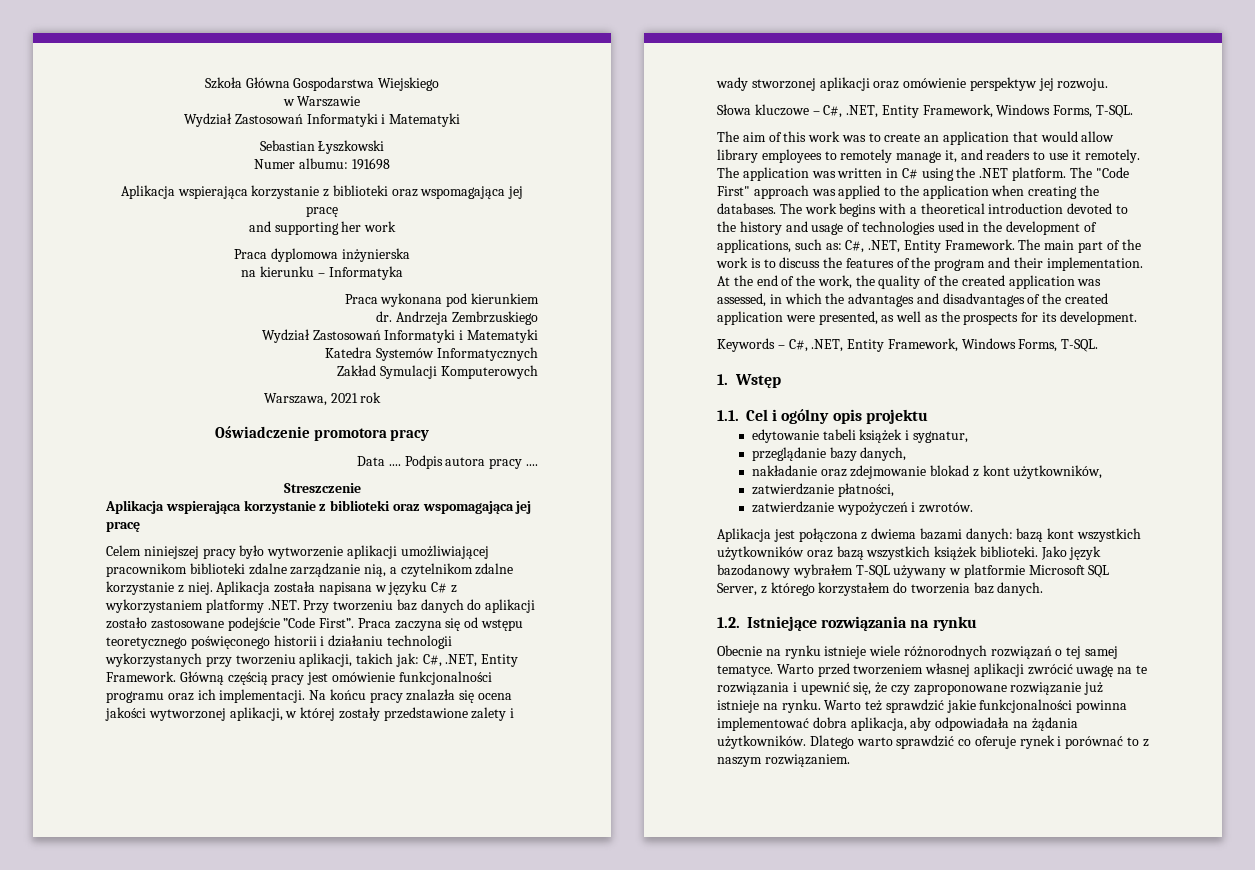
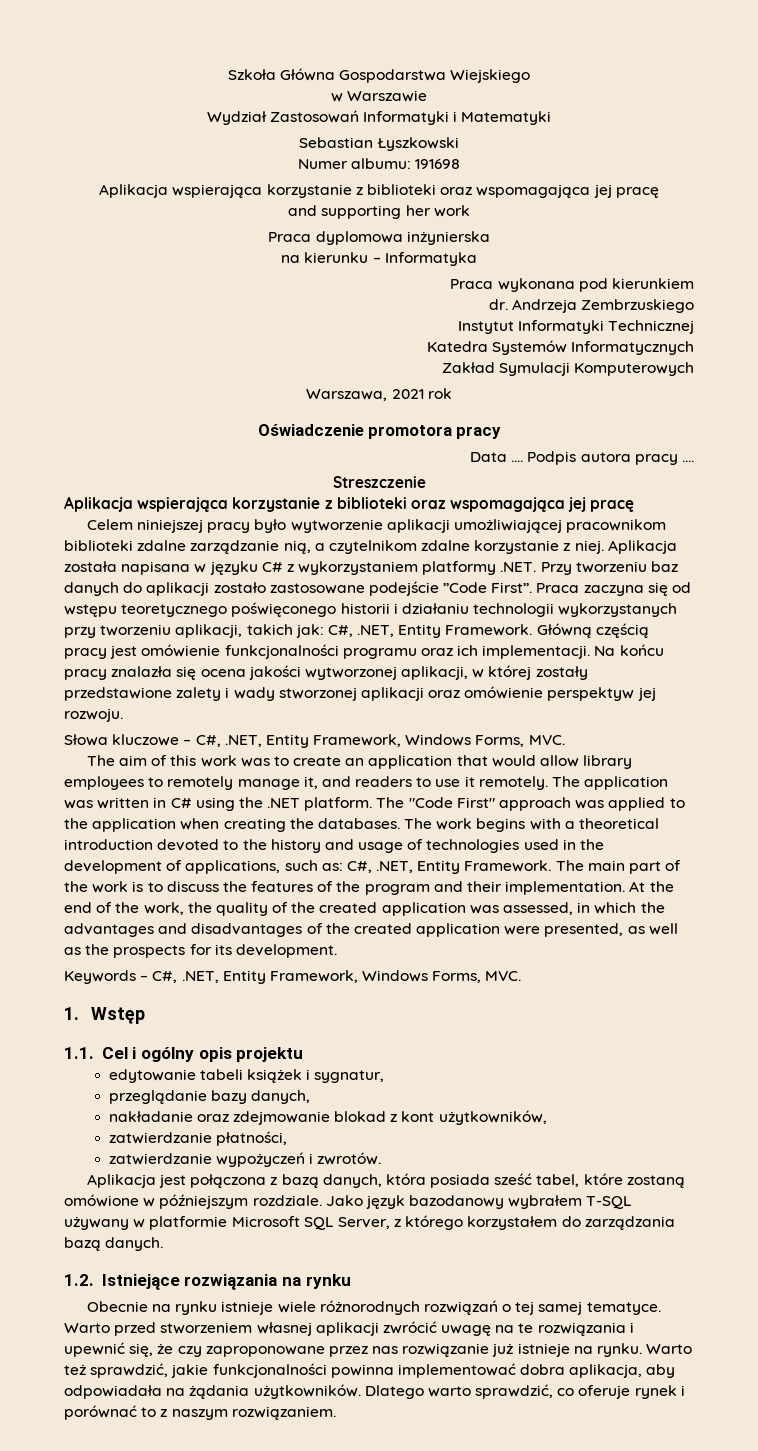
  Andrzeja Zembrzuskiego
- Wydział Zastosowań Informatyki i Matematyki
+ Instytut Informatyki Technicznej
- Słowa kluczowe – C#, .NET, Entity Framework, Windows Forms, T-SQL.
+ Słowa kluczowe – C#, .NET, Entity Framework, Windows Forms, MVC.
- Keywords – C#, .NET, Entity Framework, Windows Forms, T-SQL.
+ Keywords – C#, .NET, Entity Framework, Windows Forms, MVC.
- Aplikacja jest połączona z dwiema bazami danych: bazą kont wszystkich użytkowników oraz bazą wszystkich książek biblioteki.
+ Aplikacja jest połączona z bazą danych, która posiada sześć tabel, które zostaną omówione w późniejszym rozdziale.
- Jako język bazodanowy wybrałem T-SQL używany w platformie Microsoft SQL Server, z którego korzystałem do tworzenia baz danych.
+ Jako język bazodanowy wybrałem T-SQL używany w platformie Microsoft SQL Server, z którego korzystałem do zarządzania bazą danych.
- Warto przed tworzeniem własnej aplikacji zwrócić uwagę na te rozwiązania i upewnić się, że czy zaproponowane rozwiązanie już istnieje na rynku.
+ Warto przed stworzeniem własnej aplikacji zwrócić uwagę na te rozwiązania i upewnić się, że czy zaproponowane przez nas rozwiązanie już istnieje na rynku.
- Warto też sprawdzić jakie funkcjonalności powinna implementować dobra aplikacja, aby odpowiadała na żądania użytkowników.
+ Warto też sprawdzić, jakie funkcjonalności powinna implementować dobra aplikacja, aby odpowiadała na żądania użytkowników.
- Dlatego warto sprawdzić co oferuje rynek i porównać to z naszym rozwiązaniem.
+ Dlatego warto sprawdzić, co oferuje rynek i porównać to z naszym rozwiązaniem.

